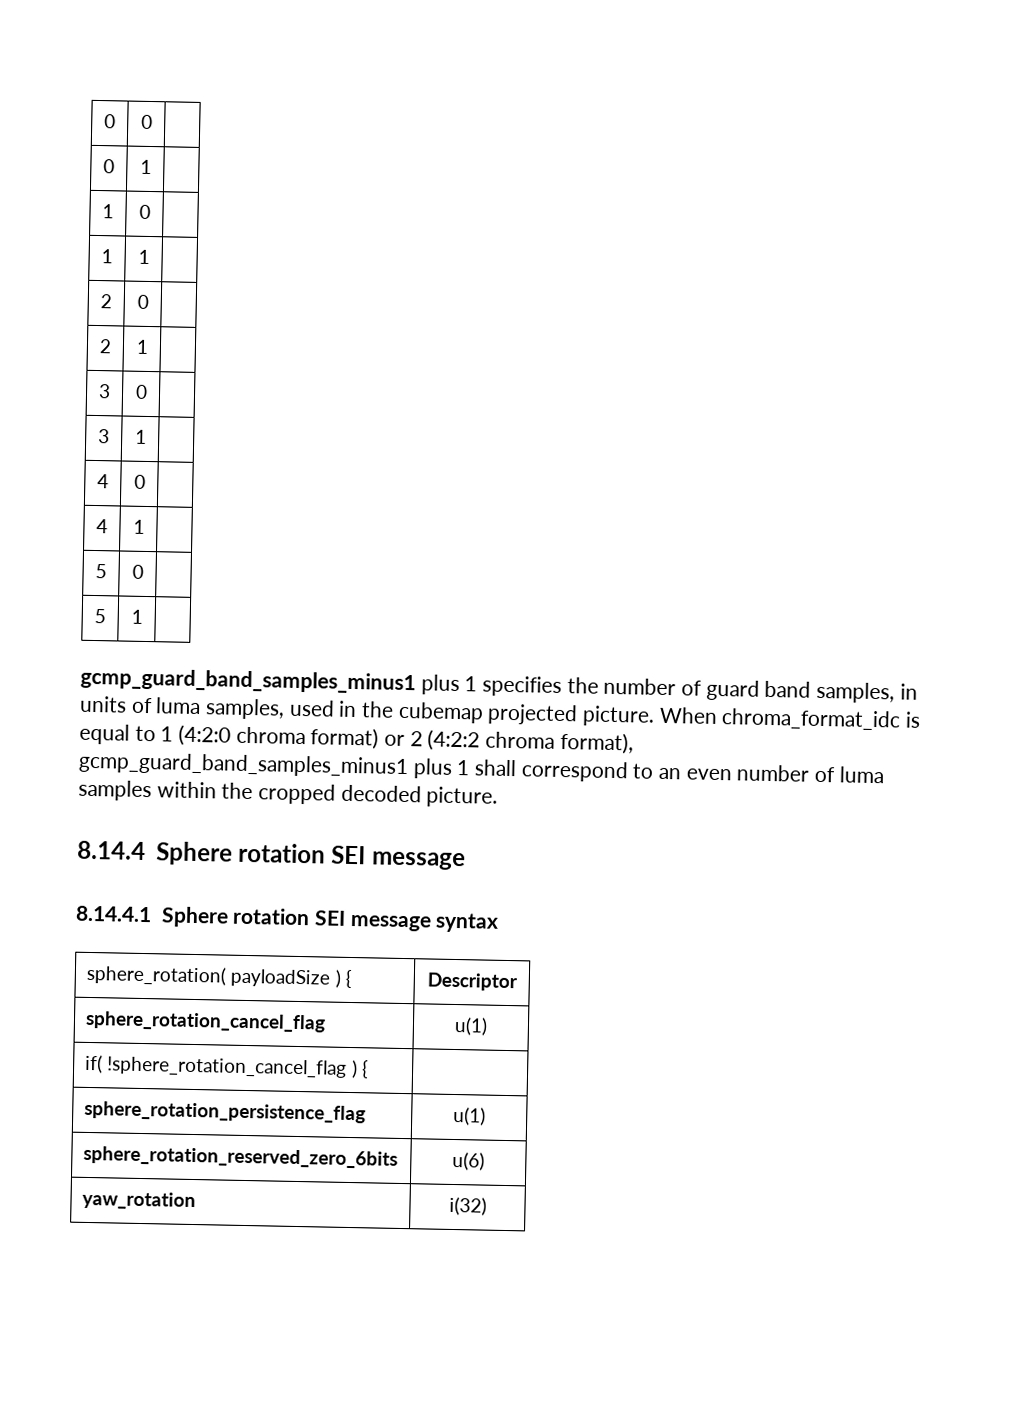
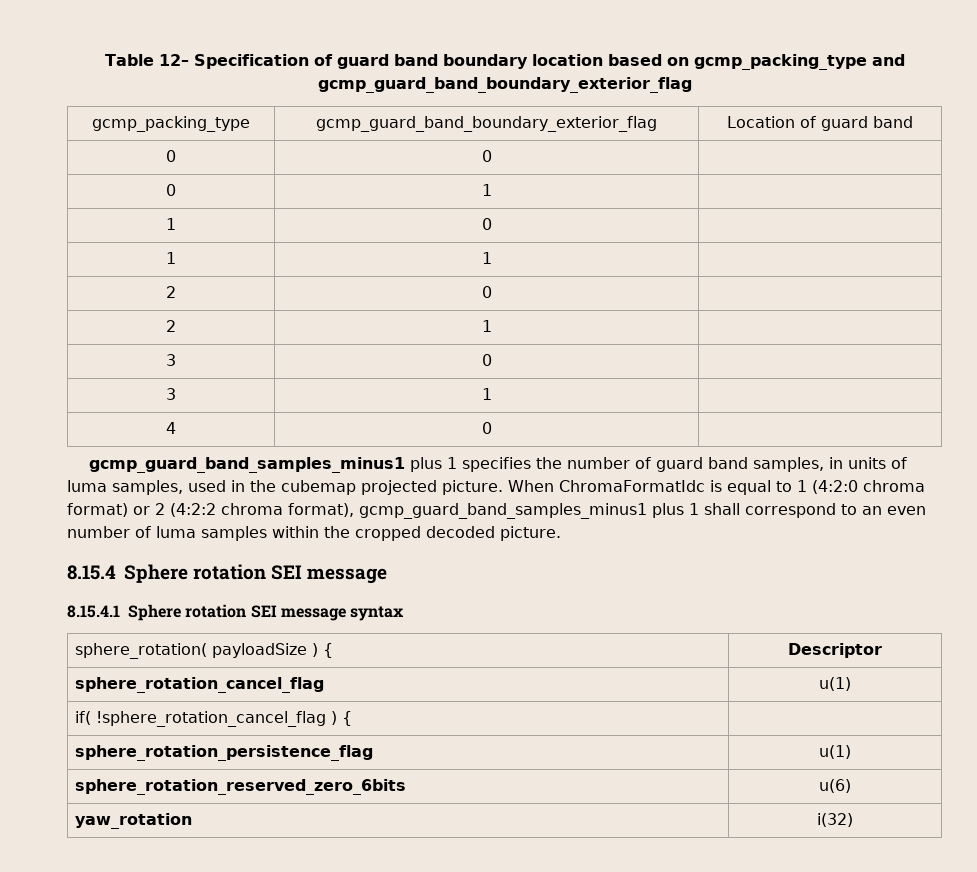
+ Table 12– Specification of guard band boundary location based on gcmp_packing_type and gcmp_guard_band_boundary_exterior_flag
+ gcmp_packing_type | gcmp_guard_band_boundary_exterior_flag | Location of guard band
- 4 | 1 |
- 5 | 0 |
- 5 | 1 |
- When chroma_format_idc is equal to 1 (4:2:0 chroma format) or 2 (4:2:2 chroma format), gcmp_guard_band_samples_minus1 plus 1 shall correspond to an even number of luma samples within the cropped decoded picture.
+ When ChromaFormatIdc is equal to 1 (4:2:0 chroma format) or 2 (4:2:2 chroma format), gcmp_guard_band_samples_minus1 plus 1 shall correspond to an even number of luma samples within the cropped decoded picture.
- 8.14.4 Sphere rotation SEI message
+ 8.15.4 Sphere rotation SEI message
- 8.14.4.1 Sphere rotation SEI message syntax
+ 8.15.4.1 Sphere rotation SEI message syntax

